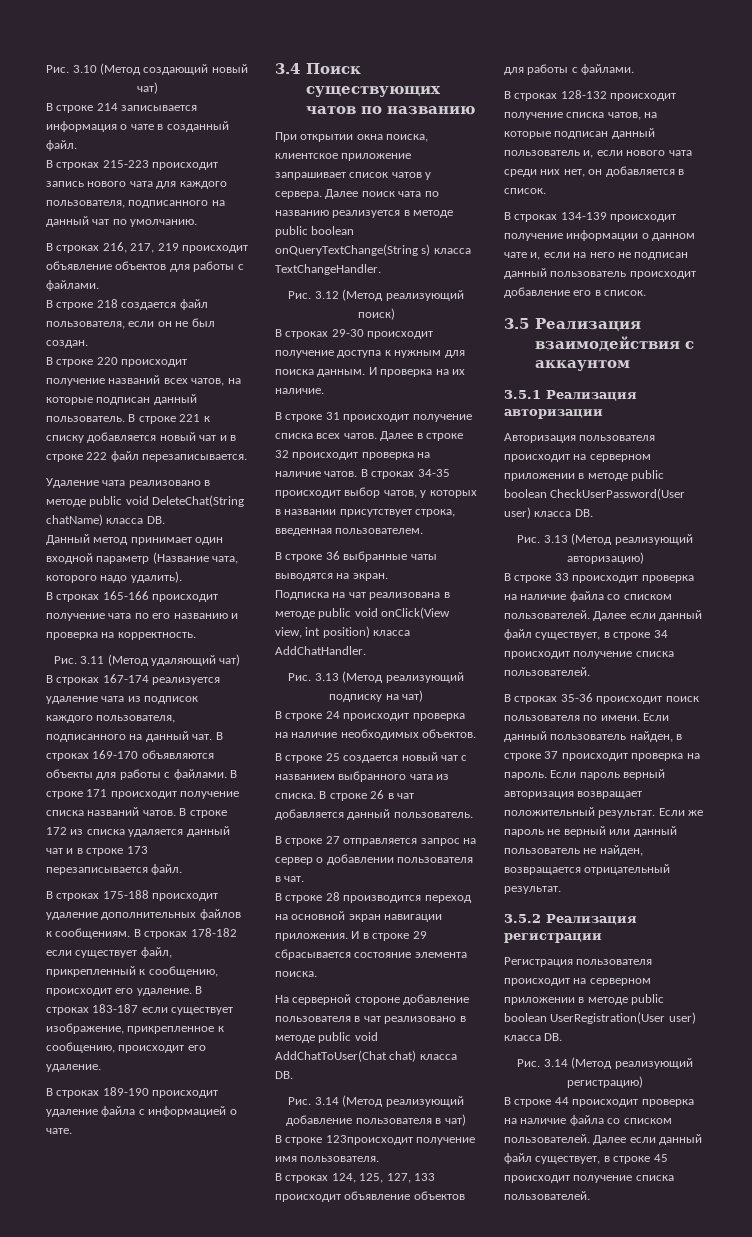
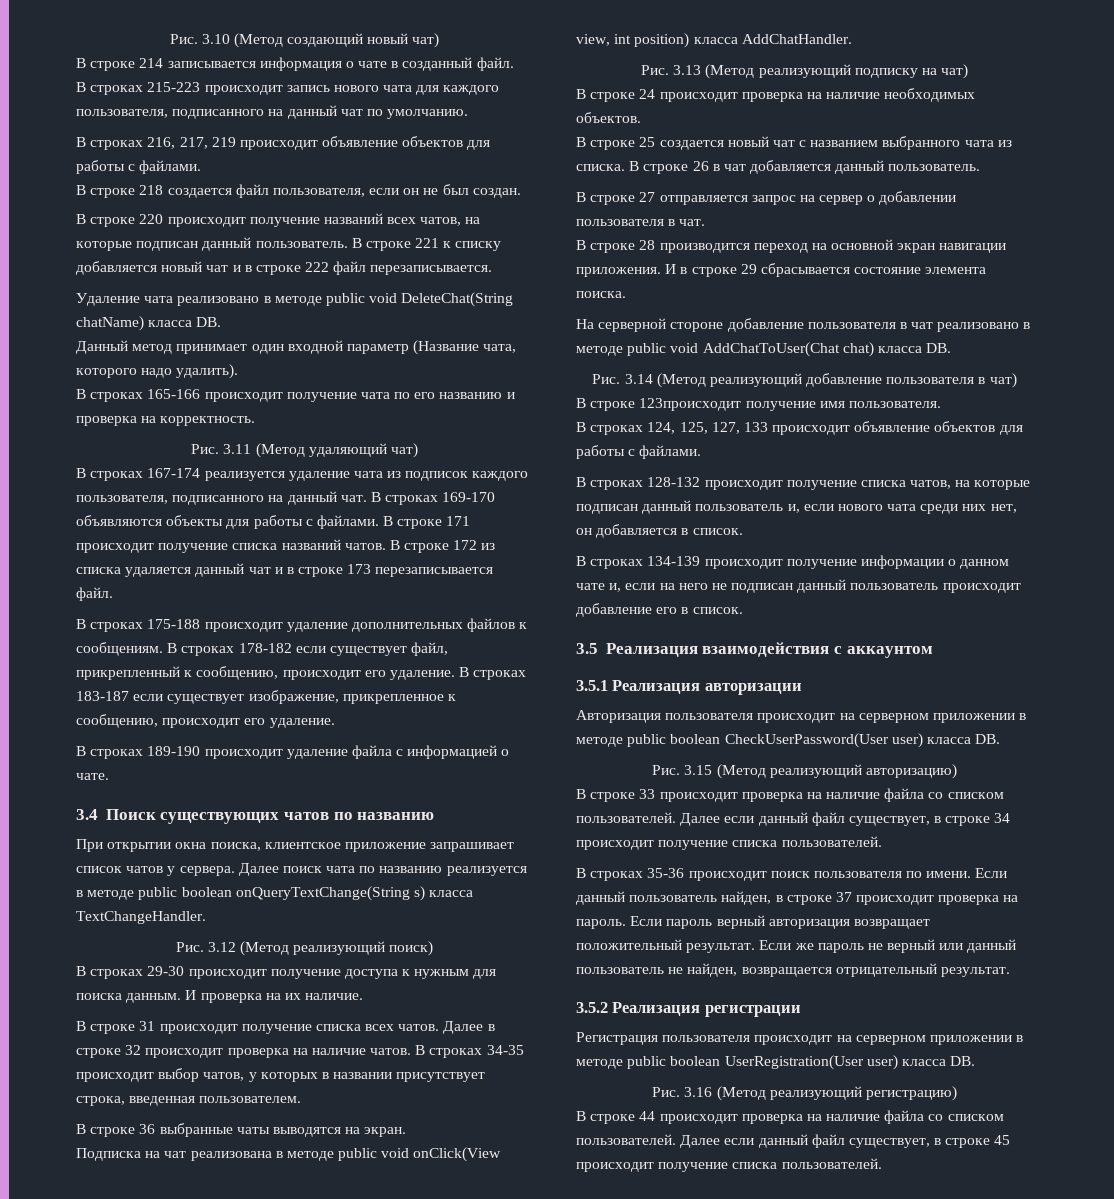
- Рис. 3.13 (Метод реализующий авторизацию)
+ Рис. 3.15 (Метод реализующий авторизацию)
- Рис. 3.14 (Метод реализующий регистрацию)
+ Рис. 3.16 (Метод реализующий регистрацию)

